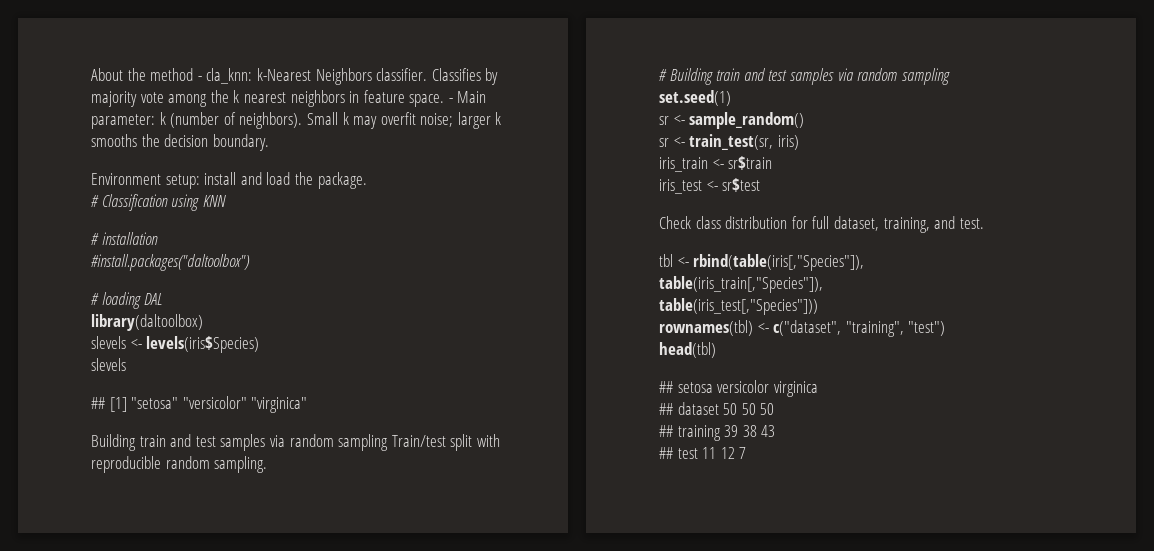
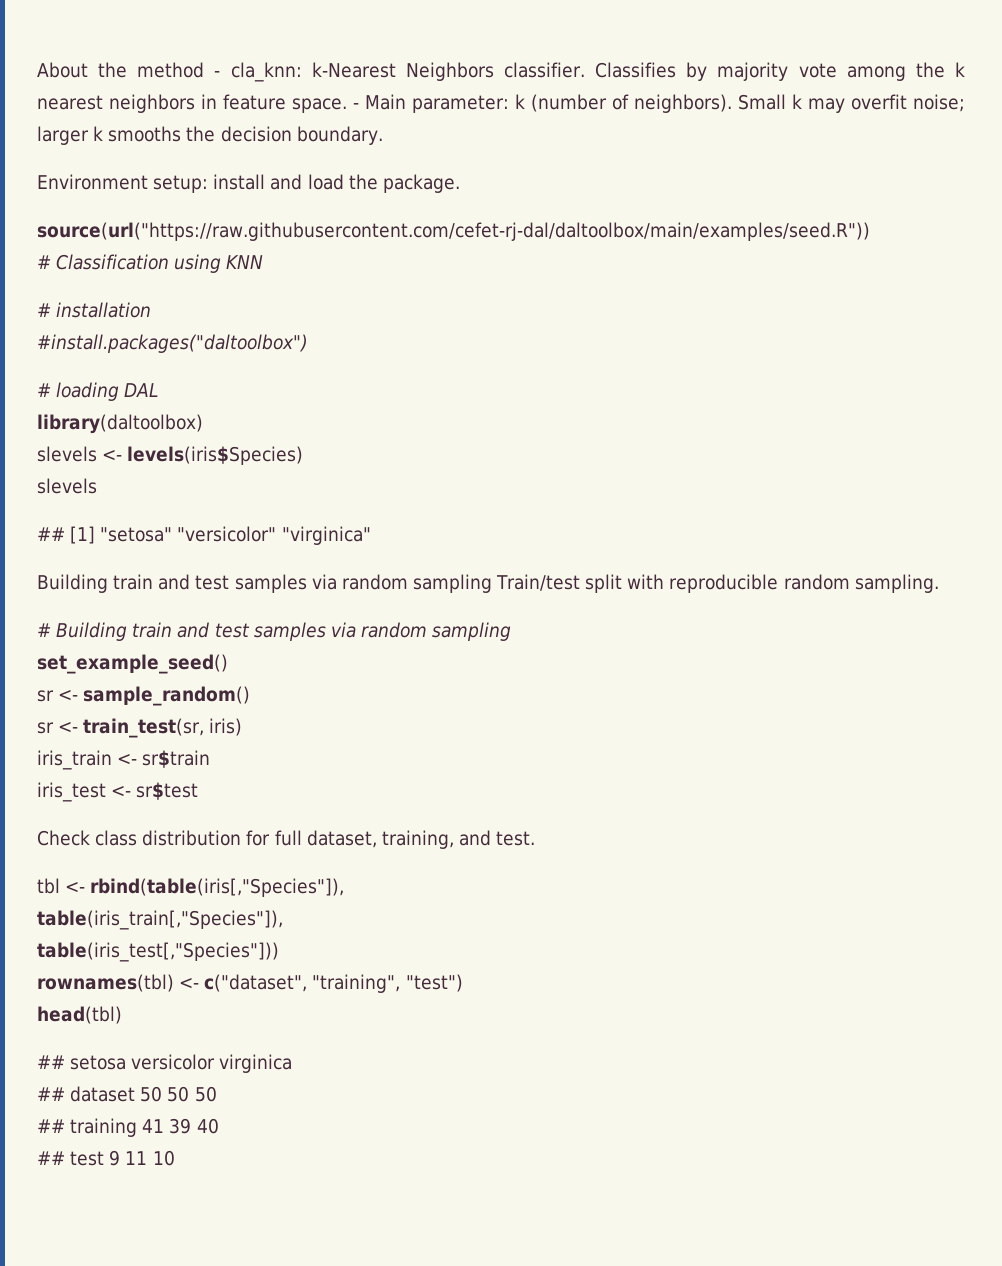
+ source(url("https://raw.githubusercontent.com/cefet-rj-dal/daltoolbox/main/examples/seed.R"))
- set.seed(1)
+ set_example_seed()
- ## training 39 38 43
+ ## training 41 39 40
- ## test 11 12 7
+ ## test 9 11 10

